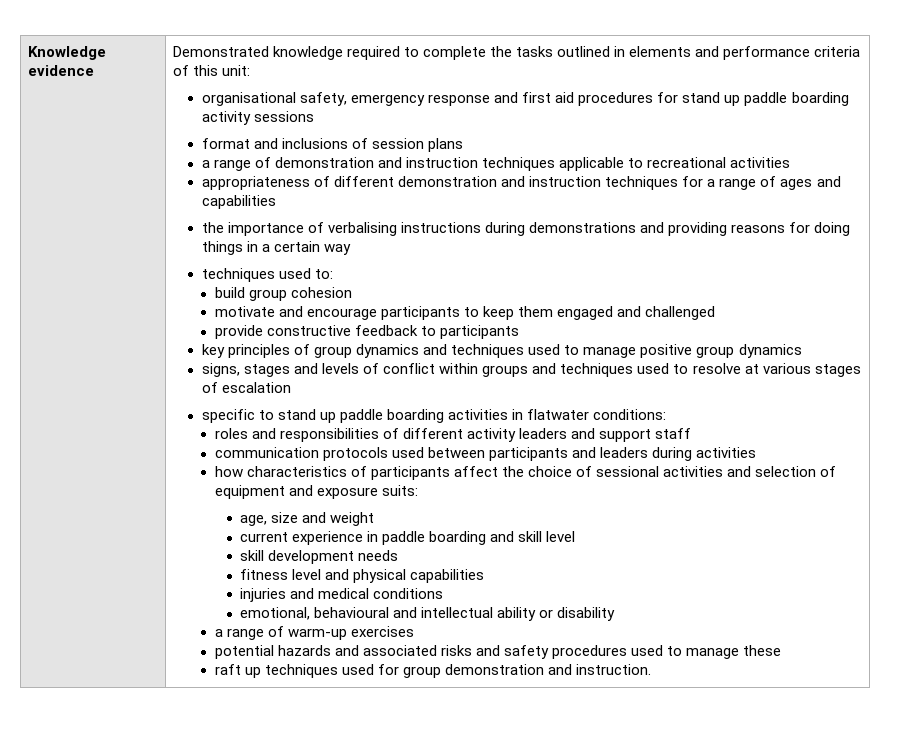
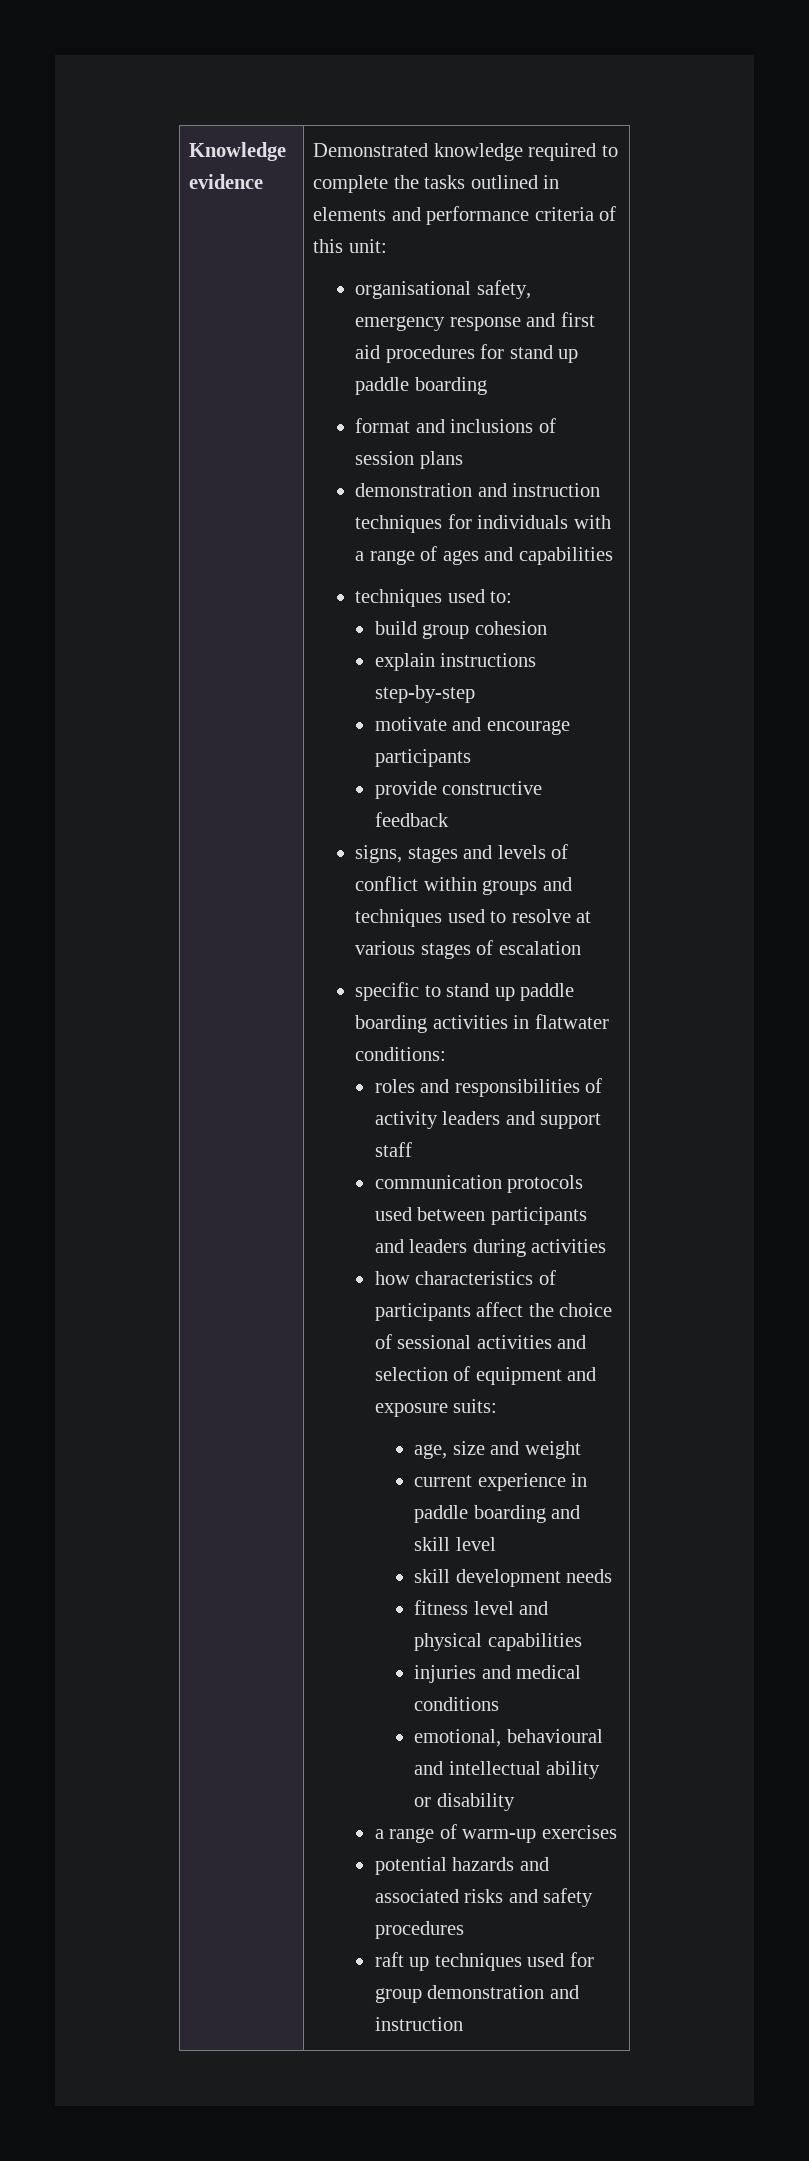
- organisational safety, emergency response and first aid procedures for stand up paddle boarding activity sessions
+ organisational safety, emergency response and first aid procedures for stand up paddle boarding
- a range of demonstration and instruction techniques applicable to recreational activities
- appropriateness of different demonstration and instruction techniques for a range of ages and capabilities
+ demonstration and instruction techniques for individuals with a range of ages and capabilities
- the importance of verbalising instructions during demonstrations and providing reasons for doing things in a certain way
+ explain instructions step-by-step
- motivate and encourage participants to keep them engaged and challenged
- provide constructive feedback to participants
- key principles of group dynamics and techniques used to manage positive group dynamics
+ motivate and encourage participants
+ provide constructive feedback
- roles and responsibilities of different activity leaders and support staff
+ roles and responsibilities of activity leaders and support staff
- potential hazards and associated risks and safety procedures used to manage these
+ potential hazards and associated risks and safety procedures
- raft up techniques used for group demonstration and instruction.
+ raft up techniques used for group demonstration and instruction

